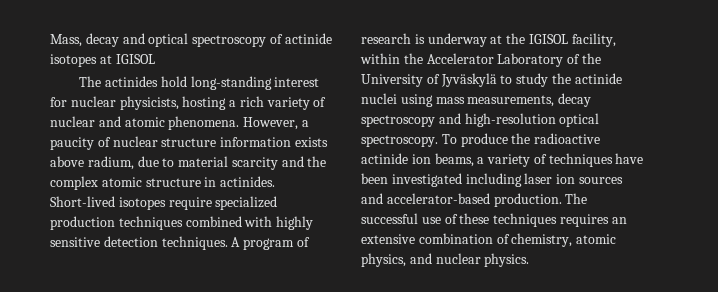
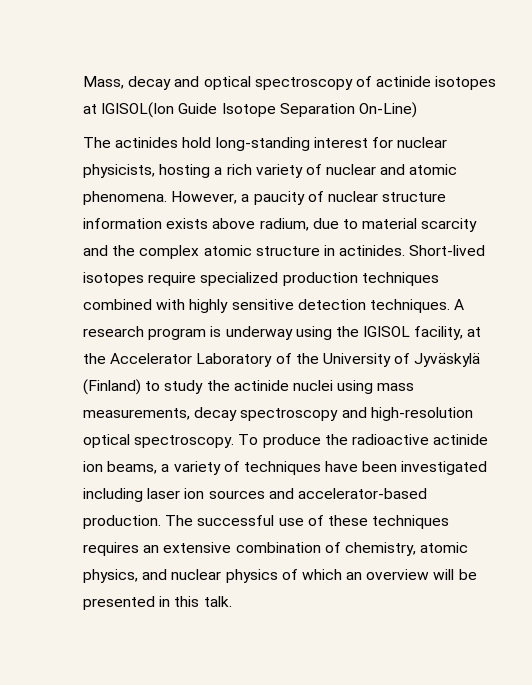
- Mass, decay and optical spectroscopy of actinide isotopes at IGISOL
+ Mass, decay and optical spectroscopy of actinide isotopes at IGISOL(Ion Guide Isotope Separation On-Line)
- A program of research is underway at the IGISOL facility, within the Accelerator Laboratory of the University of Jyväskylä to study the actinide nuclei using mass measurements, decay spectroscopy and high-resolution optical spectroscopy.
+ A research program is underway using the IGISOL facility, at the Accelerator Laboratory of the University of Jyväskylä (Finland) to study the actinide nuclei using mass measurements, decay spectroscopy and high-resolution optical spectroscopy.
- The successful use of these techniques requires an extensive combination of chemistry, atomic physics, and nuclear physics.
+ The successful use of these techniques requires an extensive combination of chemistry, atomic physics, and nuclear physics of which an overview will be presented in this talk.

